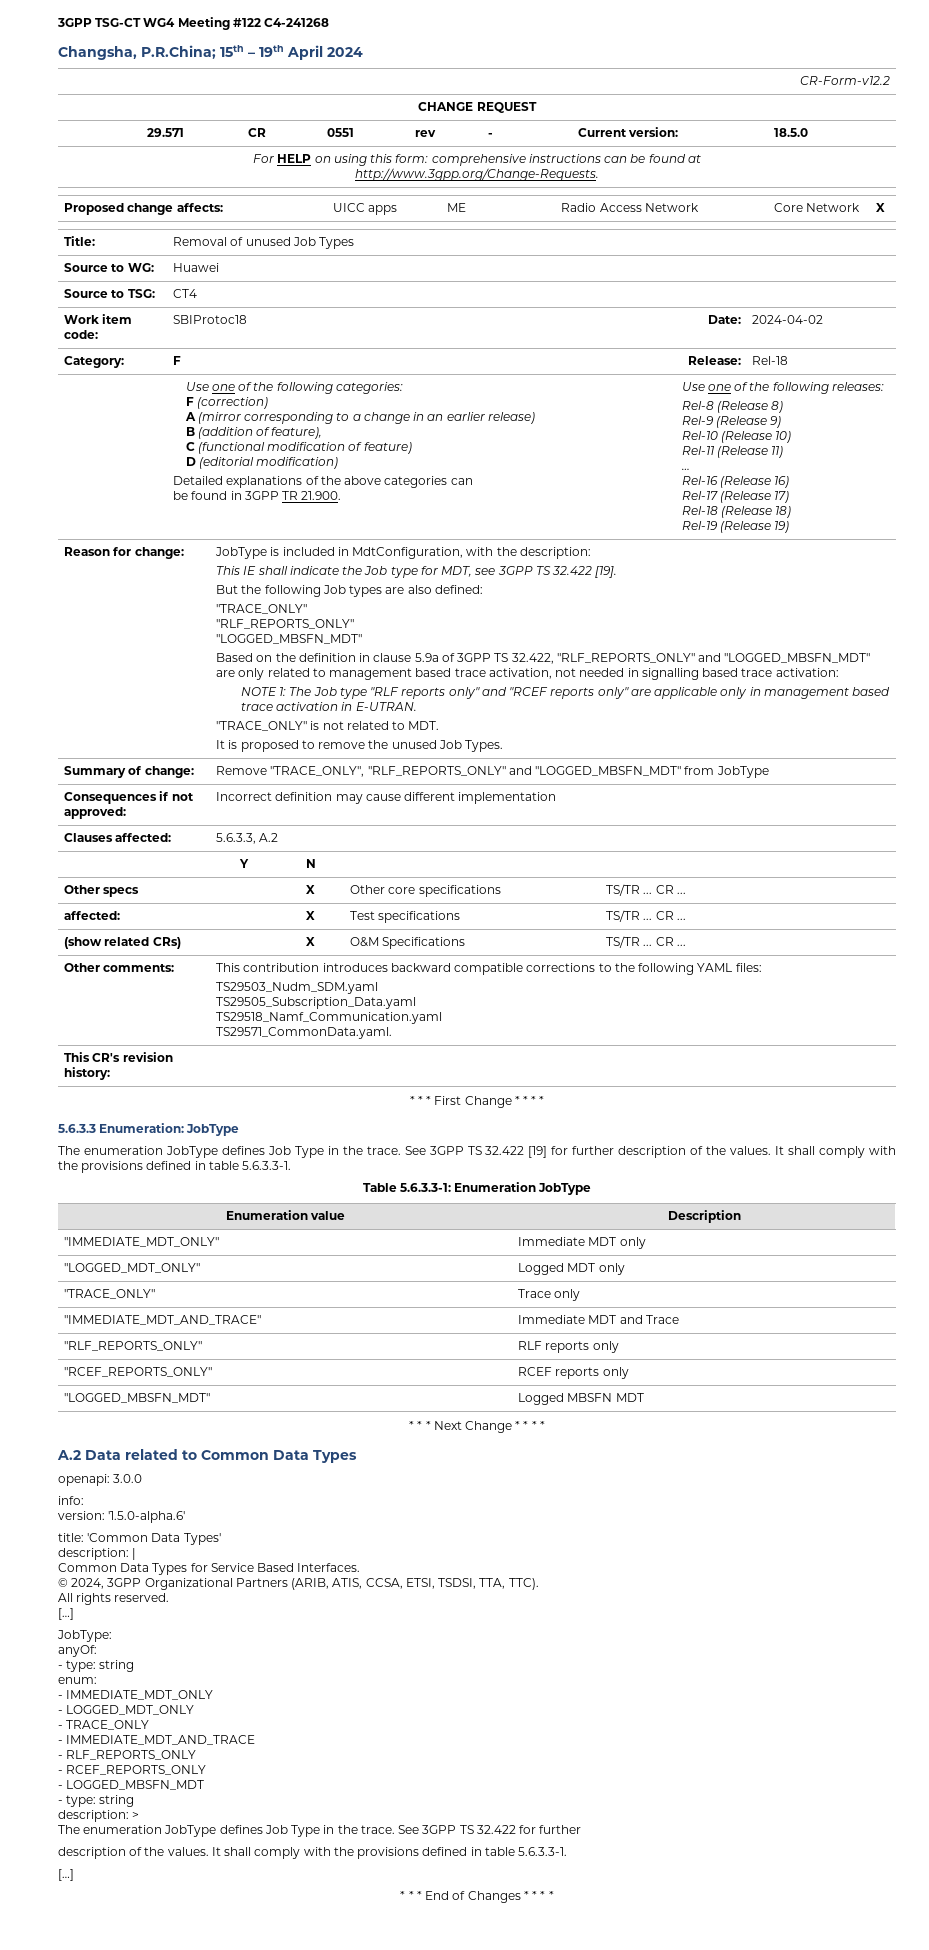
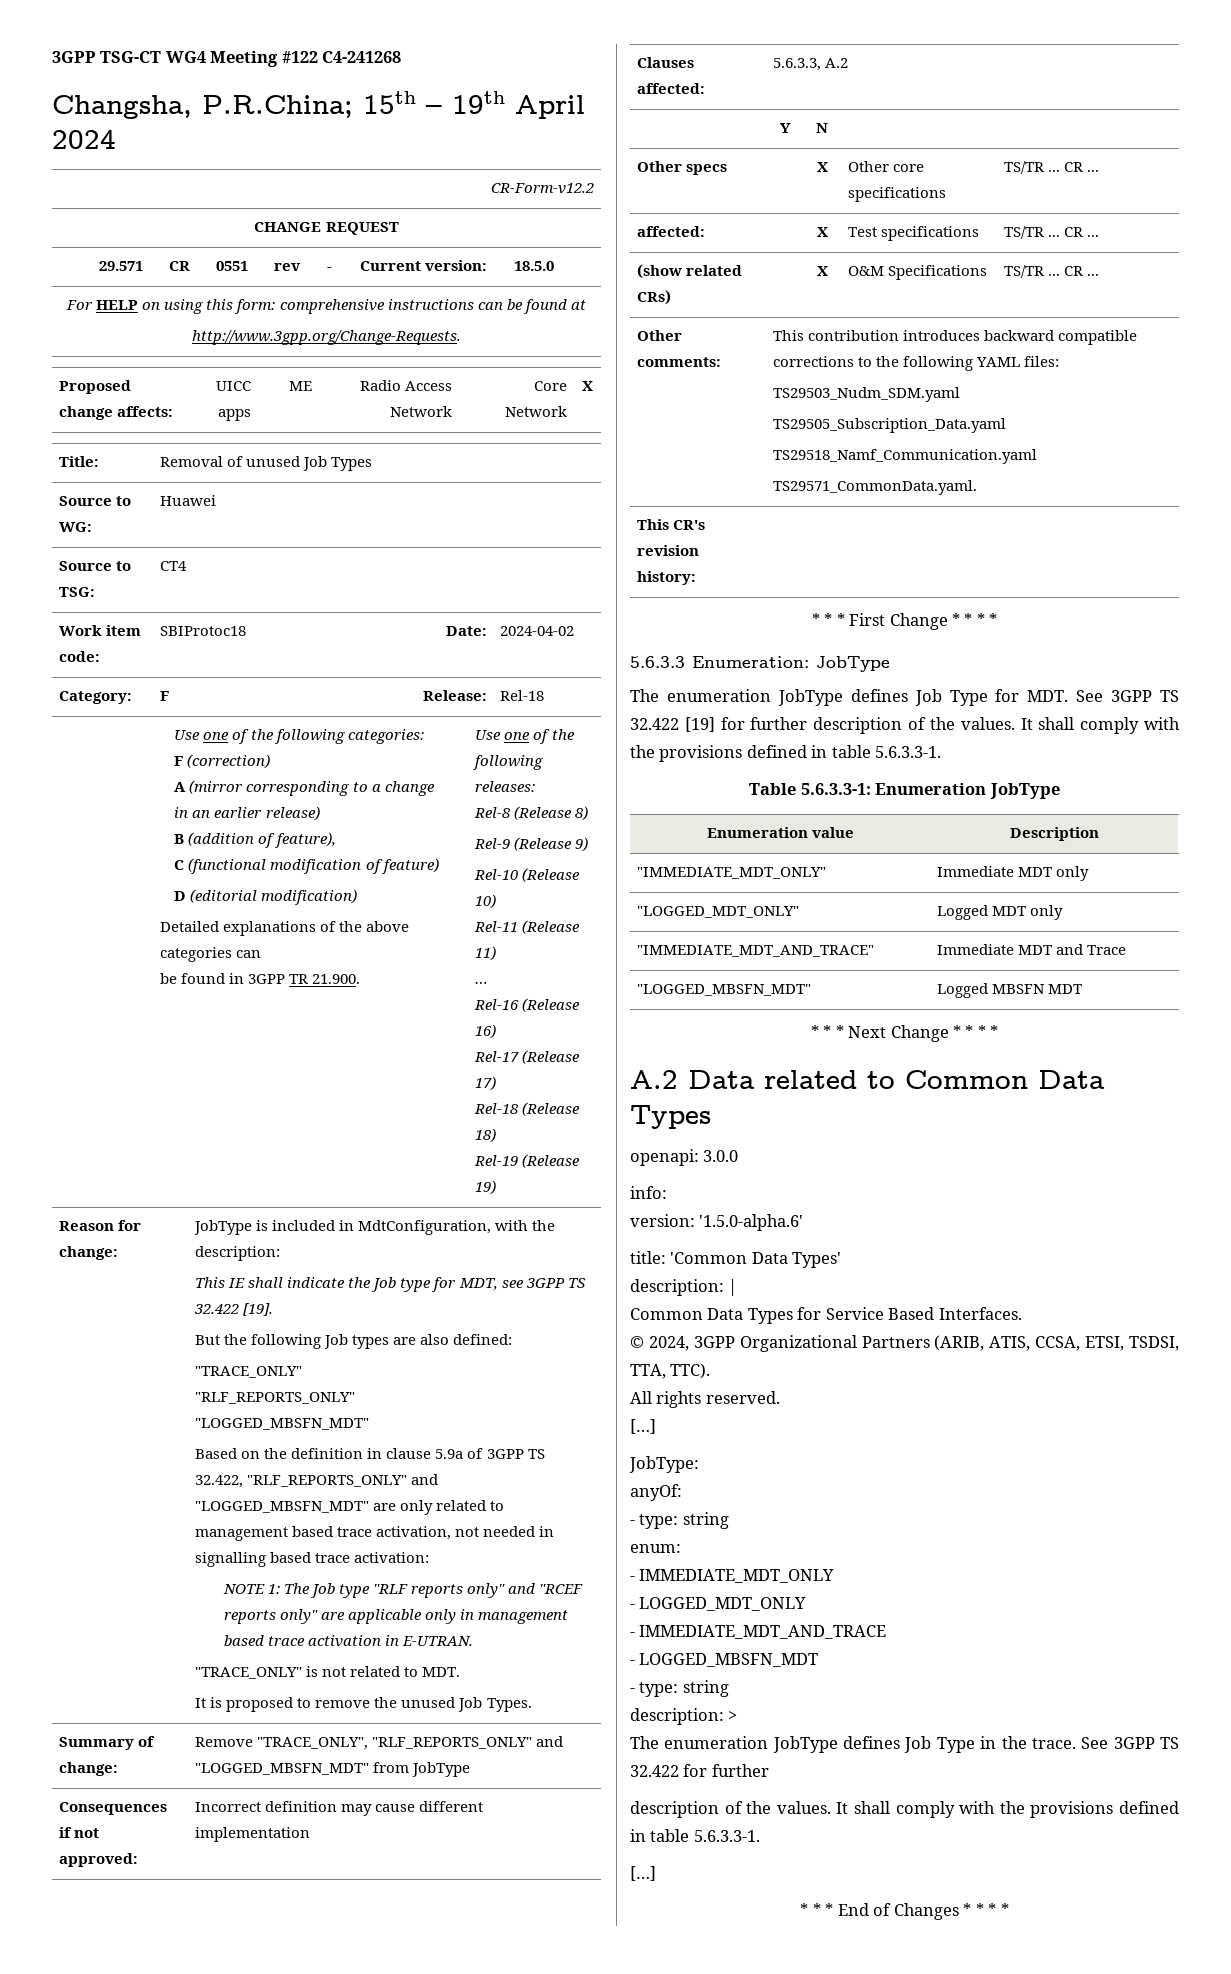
- The enumeration JobType defines Job Type in the trace. See 3GPP TS 32.422 [19] for further description of the values.
+ The enumeration JobType defines Job Type for MDT. See 3GPP TS 32.422 [19] for further description of the values.
- "TRACE_ONLY" | Trace only
- "RLF_REPORTS_ONLY" | RLF reports only
- "RCEF_REPORTS_ONLY" | RCEF reports only
- - TRACE_ONLY
- - RLF_REPORTS_ONLY
- - RCEF_REPORTS_ONLY

